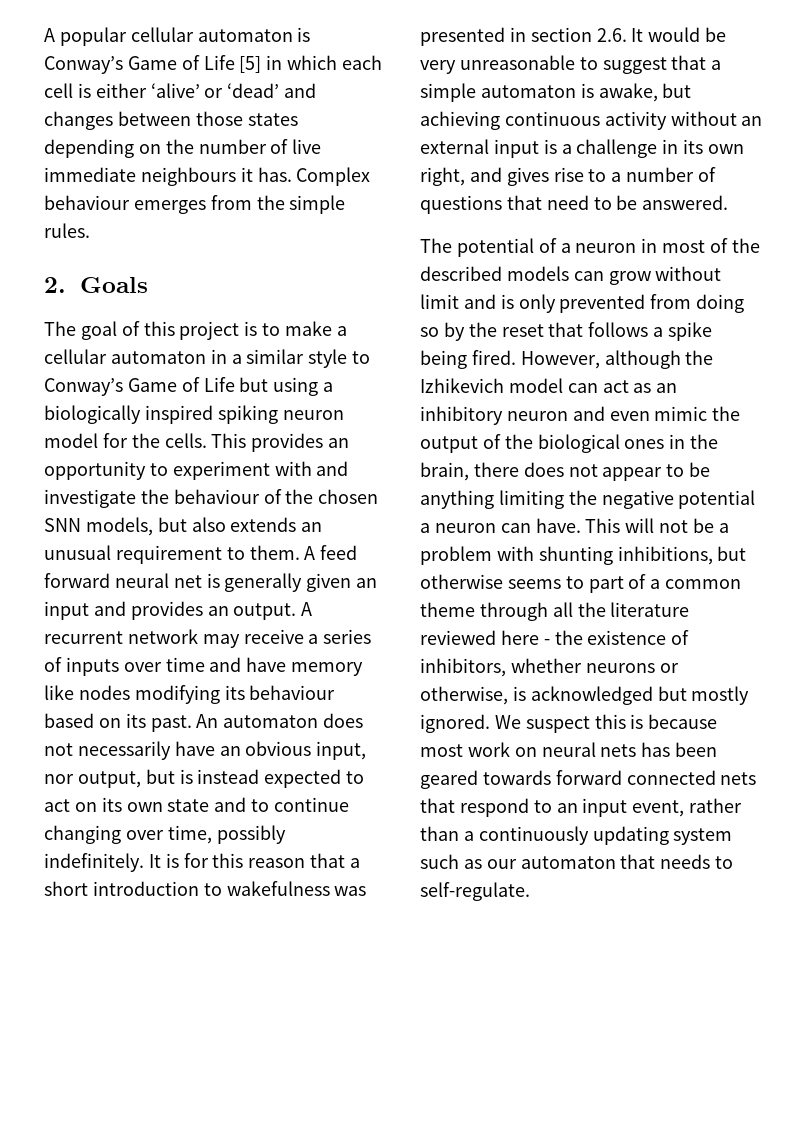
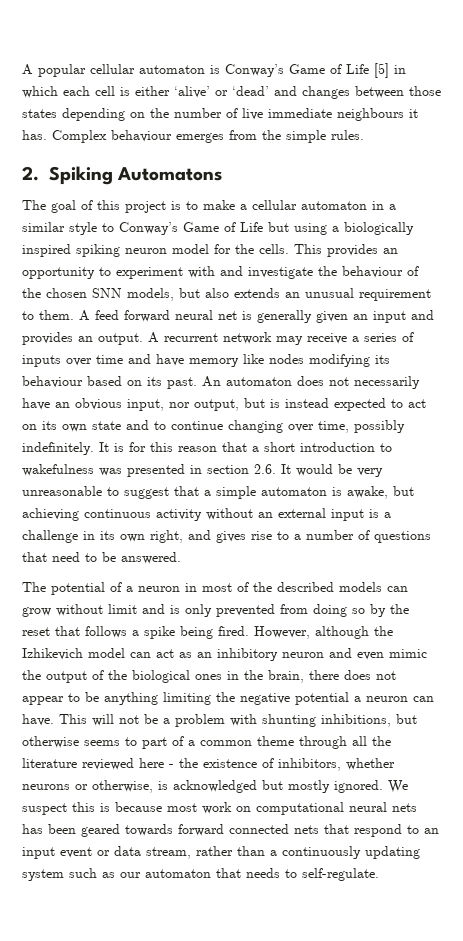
- 2. Goals
+ 2. Spiking Automatons
- We suspect this is because most work on neural nets has been geared towards forward connected nets that respond to an input event, rather than a continuously updating system such as our automaton that needs to self-regulate.
+ We suspect this is because most work on computational neural nets has been geared towards forward connected nets that respond to an input event or data stream, rather than a continuously updating system such as our automaton that needs to self-regulate.

